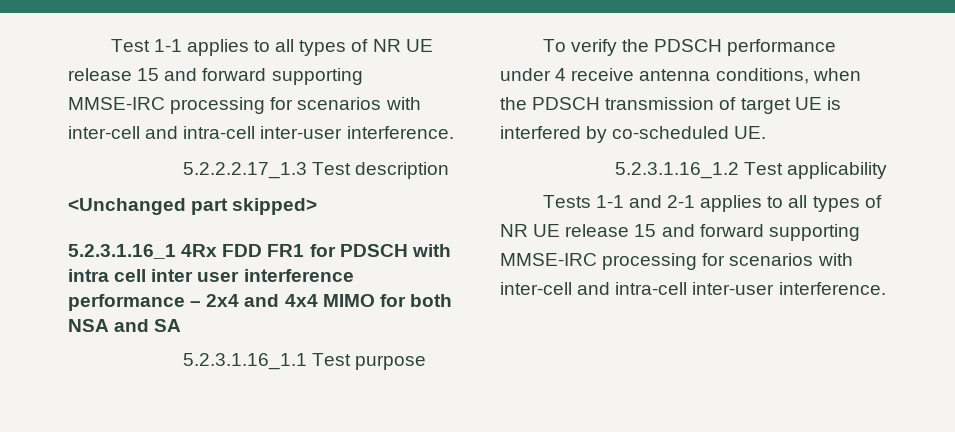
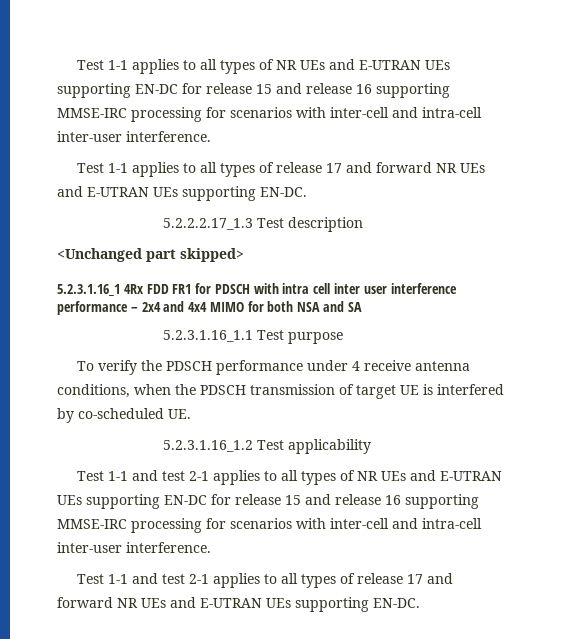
- Test 1-1 applies to all types of NR UE release 15 and forward supporting MMSE-IRC processing for scenarios with inter-cell and intra-cell inter-user interference.
+ Test 1-1 applies to all types of NR UEs and E-UTRAN UEs supporting EN-DC for release 15 and release 16 supporting MMSE-IRC processing for scenarios with inter-cell and intra-cell inter-user interference.
+ Test 1-1 applies to all types of release 17 and forward NR UEs and E-UTRAN UEs supporting EN-DC.
- Tests 1-1 and 2-1 applies to all types of NR UE release 15 and forward supporting MMSE-IRC processing for scenarios with inter-cell and intra-cell inter-user interference.
+ Test 1-1 and test 2-1 applies to all types of NR UEs and E-UTRAN UEs supporting EN-DC for release 15 and release 16 supporting MMSE-IRC processing for scenarios with inter-cell and intra-cell inter-user interference.
+ Test 1-1 and test 2-1 applies to all types of release 17 and forward NR UEs and E-UTRAN UEs supporting EN-DC.

